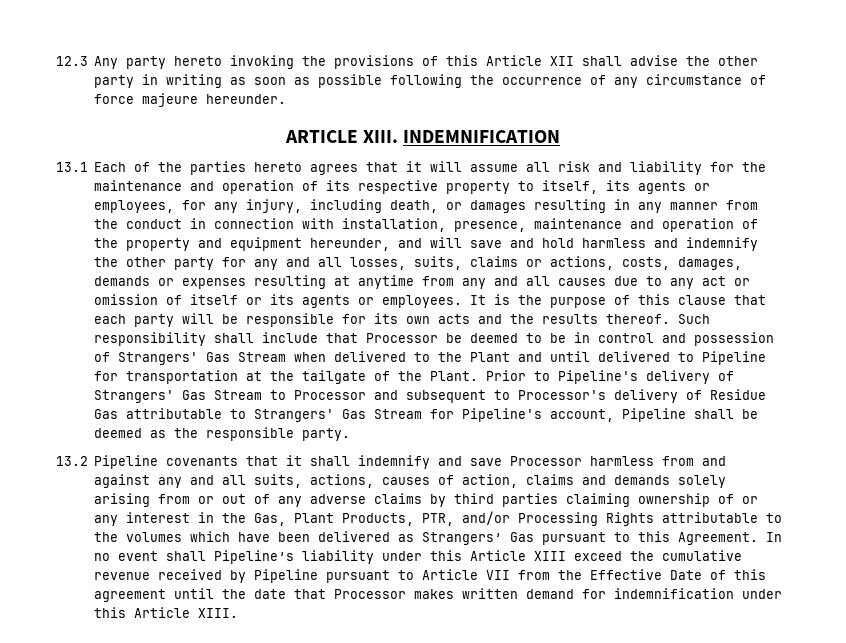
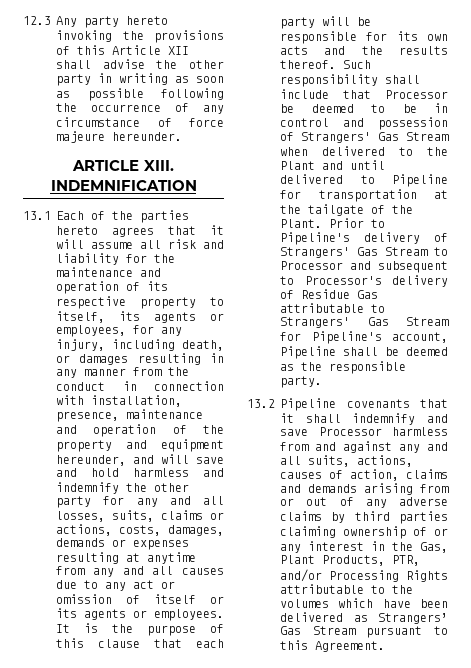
- 13.2 Pipeline covenants that it shall indemnify and save Processor harmless from and against any and all suits, actions, causes of action, claims and demands solely arising from or out of any adverse claims by third parties claiming ownership of or any interest in the Gas, Plant Products, PTR, and/or Processing Rights attributable to the volumes which have been delivered as Strangers’ Gas pursuant to this Agreement. In no event shall Pipeline’s liability under this Article XIII exceed the cumulative revenue received by Pipeline pursuant to Article VII from the Effective Date of this agreement until the date that Processor makes written demand for indemnification under this Article XIII.
+ 13.2 Pipeline covenants that it shall indemnify and save Processor harmless from and against any and all suits, actions, causes of action, claims and demands arising from or out of any adverse claims by third parties claiming ownership of or any interest in the Gas, Plant Products, PTR, and/or Processing Rights attributable to the volumes which have been delivered as Strangers’ Gas Stream pursuant to this Agreement.

